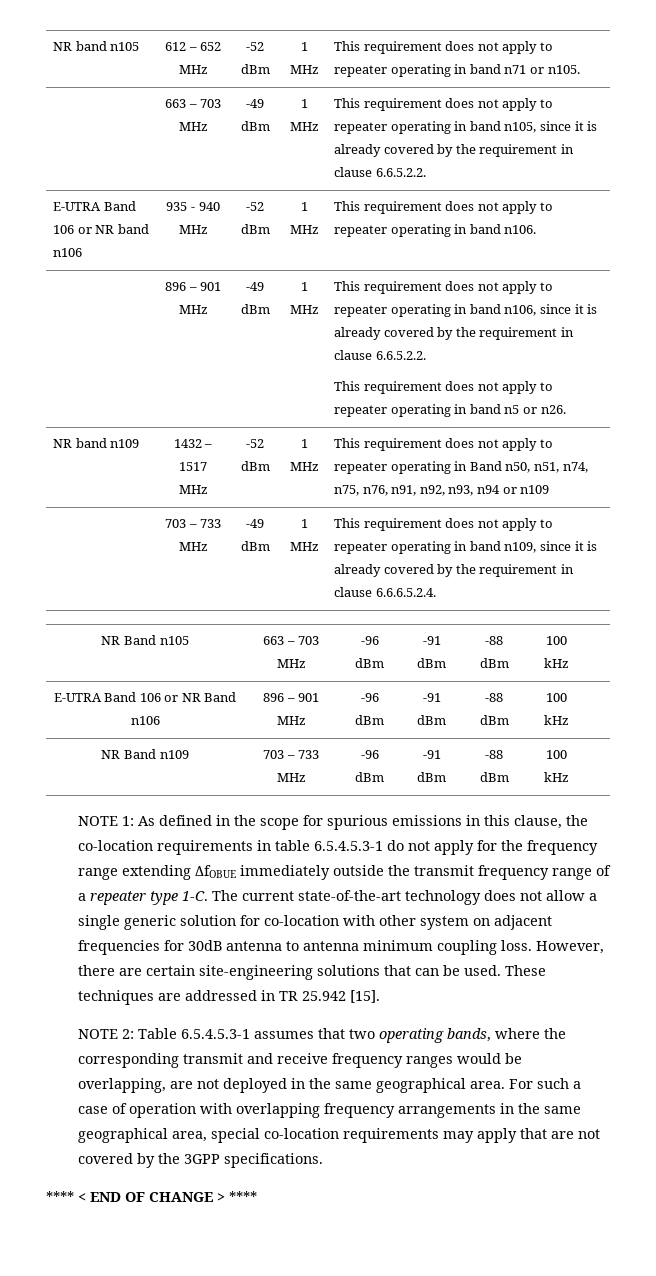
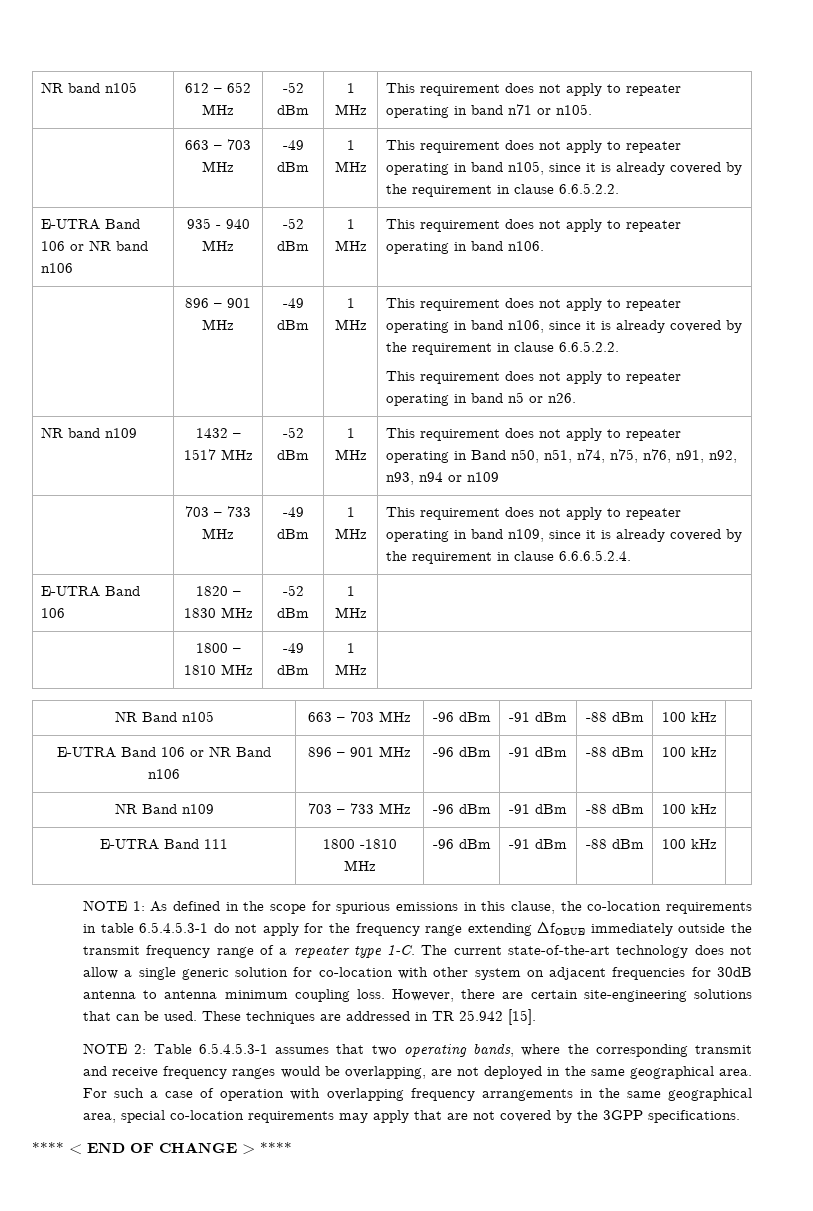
+ E-UTRA Band 106 | 1820 – 1830 MHz | -52 dBm | 1 MHz |
+ | 1800 – 1810 MHz | -49 dBm | 1 MHz |
+ E-UTRA Band 111 | 1800 -1810 MHz | -96 dBm | -91 dBm | -88 dBm | 100 kHz |

